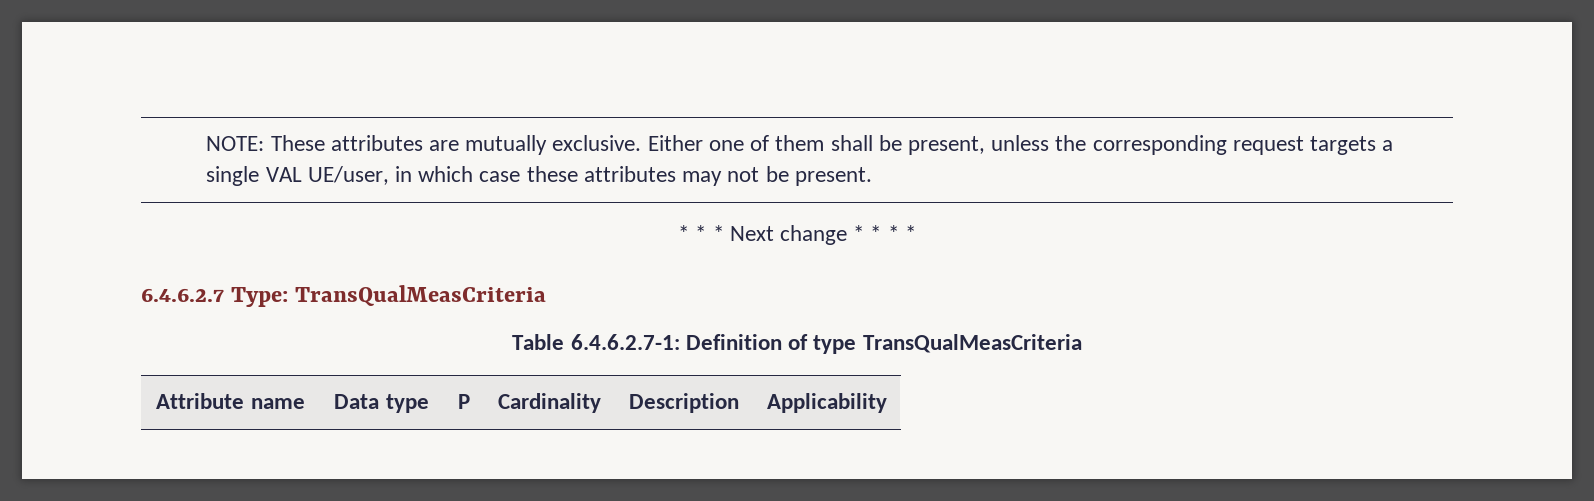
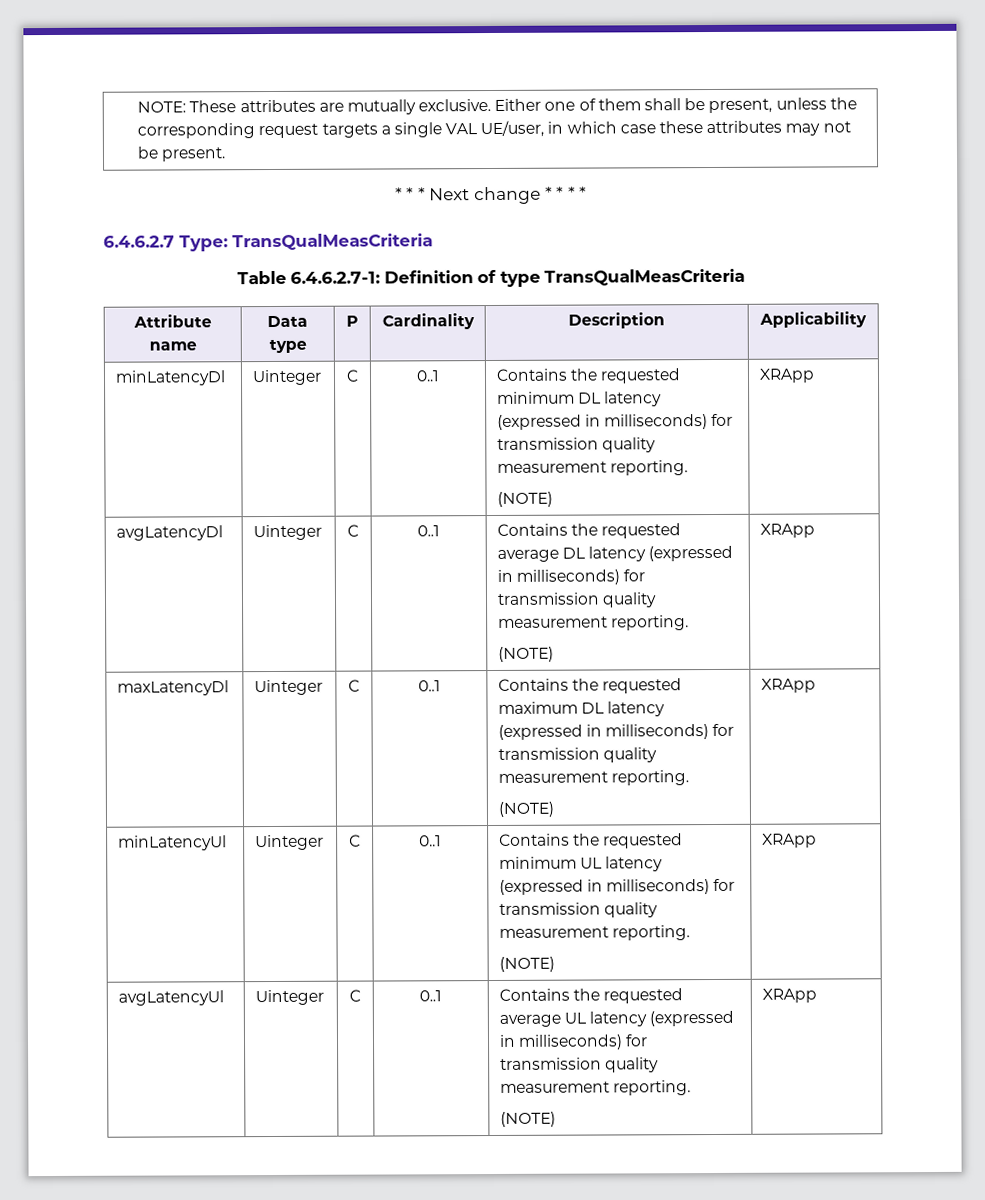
+ minLatencyDl | Uinteger | C | 0..1 | Contains the requested minimum DL latency (expressed in milliseconds) for transmission quality measurement reporting.
+ (NOTE) | XRApp
+ avgLatencyDl | Uinteger | C | 0..1 | Contains the requested average DL latency (expressed in milliseconds) for transmission quality measurement reporting.
+ (NOTE) | XRApp
+ maxLatencyDl | Uinteger | C | 0..1 | Contains the requested maximum DL latency (expressed in milliseconds) for transmission quality measurement reporting.
+ (NOTE) | XRApp
+ minLatencyUl | Uinteger | C | 0..1 | Contains the requested minimum UL latency (expressed in milliseconds) for transmission quality measurement reporting.
+ (NOTE) | XRApp
+ avgLatencyUl | Uinteger | C | 0..1 | Contains the requested average UL latency (expressed in milliseconds) for transmission quality measurement reporting.
+ (NOTE) | XRApp

